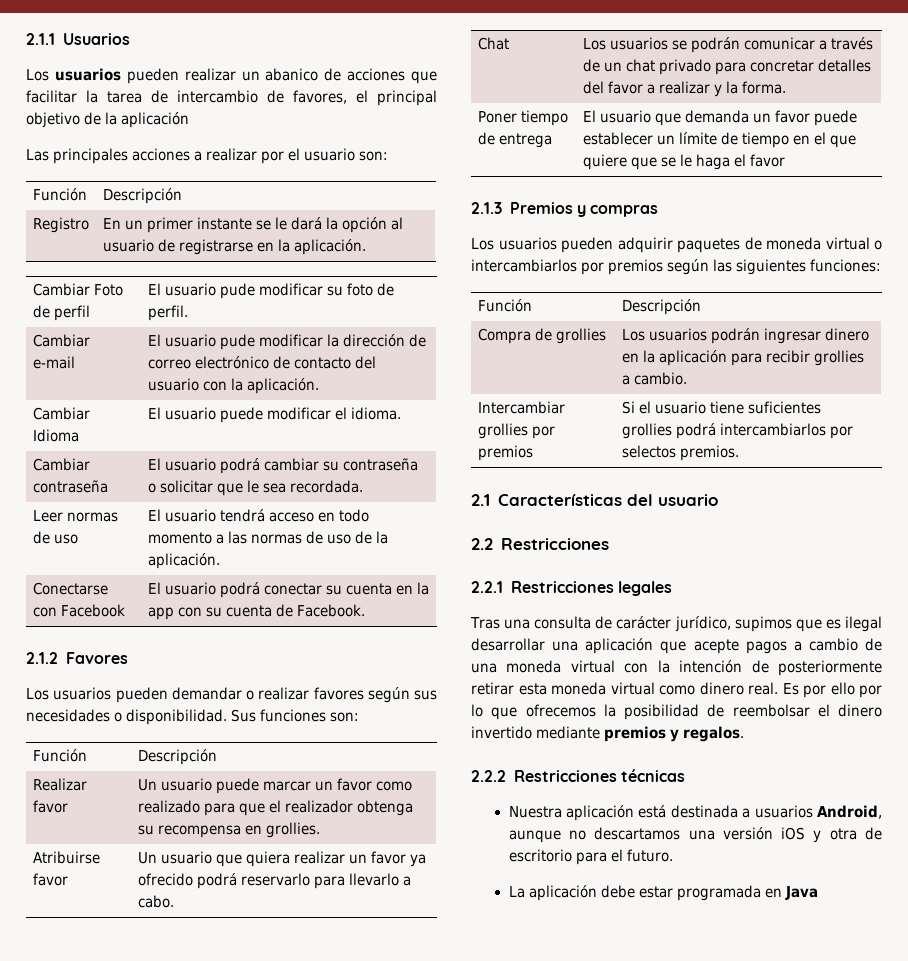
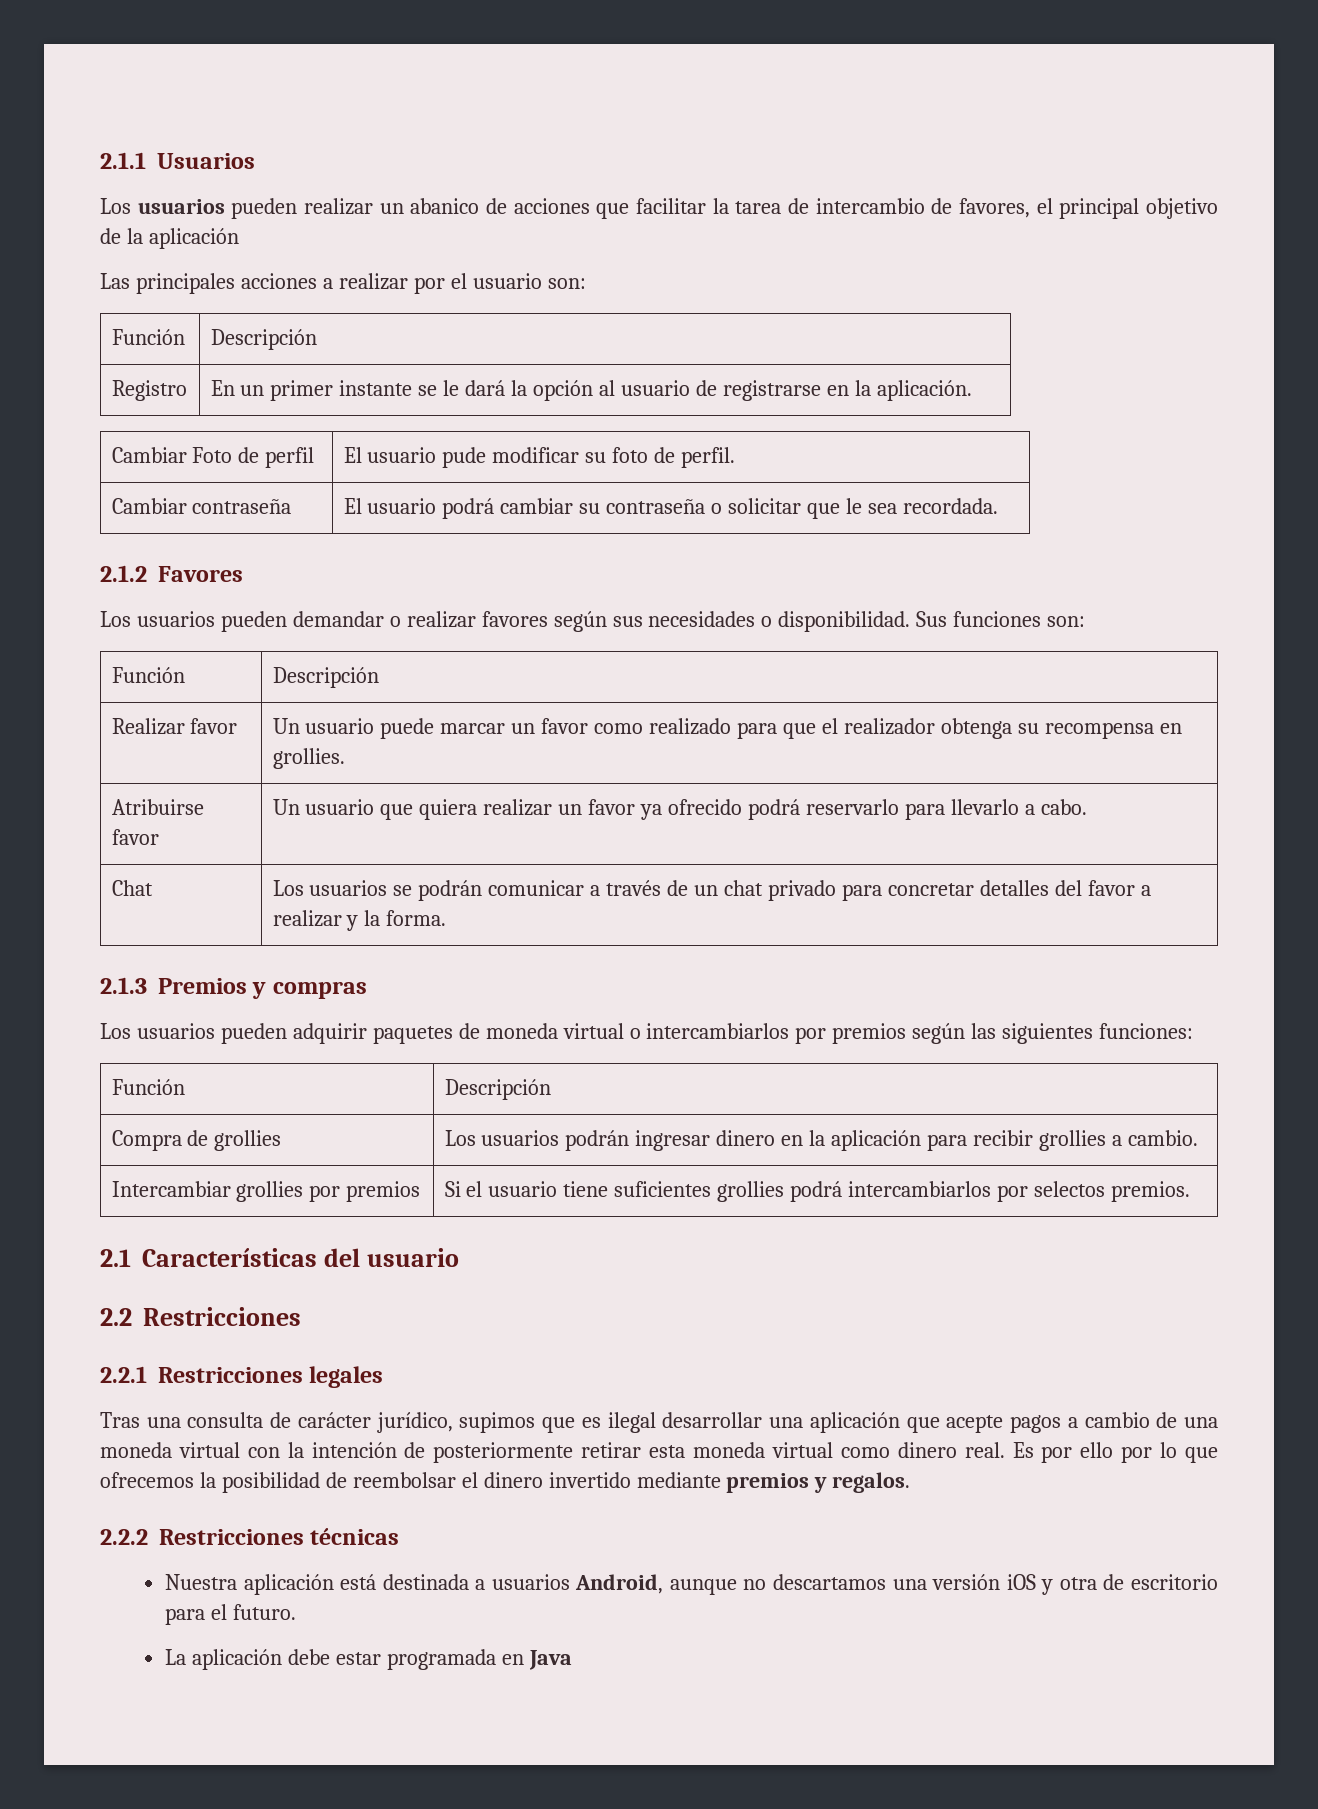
- Cambiar e-mail | El usuario pude modificar la dirección de correo electrónico de contacto del usuario con la aplicación.
- Cambiar Idioma | El usuario puede modificar el idioma.
- Leer normas de uso | El usuario tendrá acceso en todo momento a las normas de uso de la aplicación.
- Conectarse con Facebook | El usuario podrá conectar su cuenta en la app con su cuenta de Facebook.
- Poner tiempo de entrega | El usuario que demanda un favor puede establecer un límite de tiempo en el que quiere que se le haga el favor

